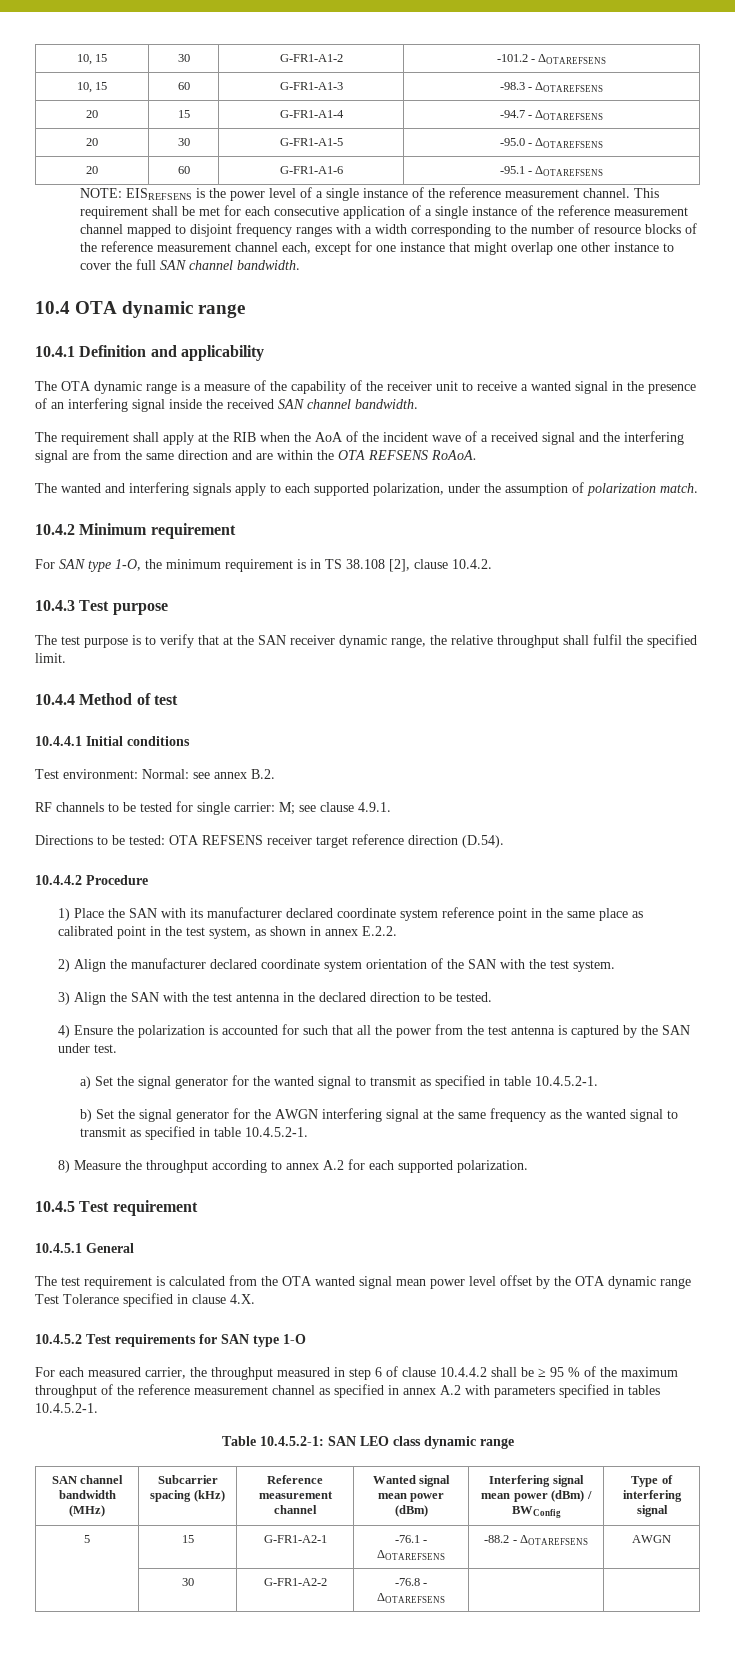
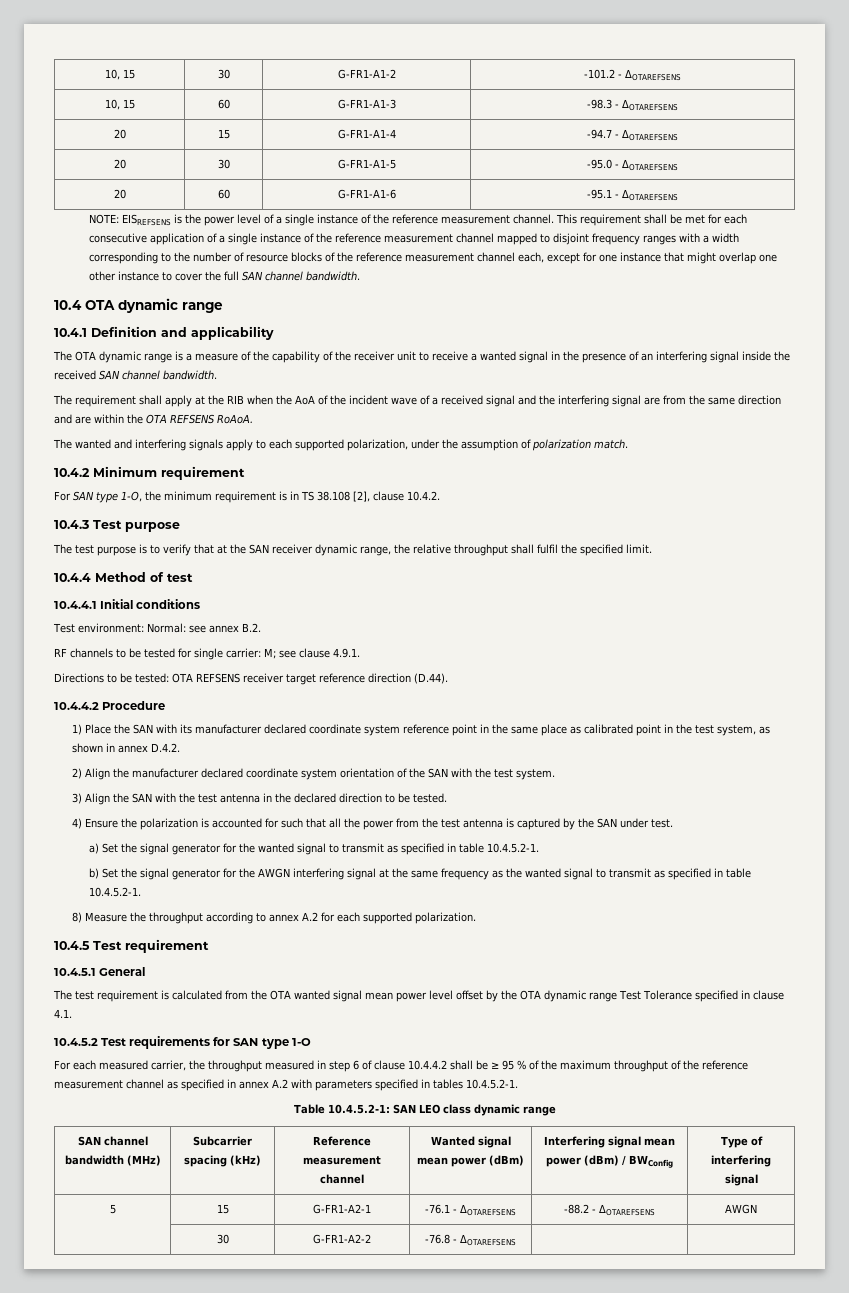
- Directions to be tested: OTA REFSENS receiver target reference direction (D.54).
+ Directions to be tested: OTA REFSENS receiver target reference direction (D.44).
- 1) Place the SAN with its manufacturer declared coordinate system reference point in the same place as calibrated point in the test system, as shown in annex E.2.2.
+ 1) Place the SAN with its manufacturer declared coordinate system reference point in the same place as calibrated point in the test system, as shown in annex D.4.2.
- The test requirement is calculated from the OTA wanted signal mean power level offset by the OTA dynamic range Test Tolerance specified in clause 4.X.
+ The test requirement is calculated from the OTA wanted signal mean power level offset by the OTA dynamic range Test Tolerance specified in clause 4.1.

